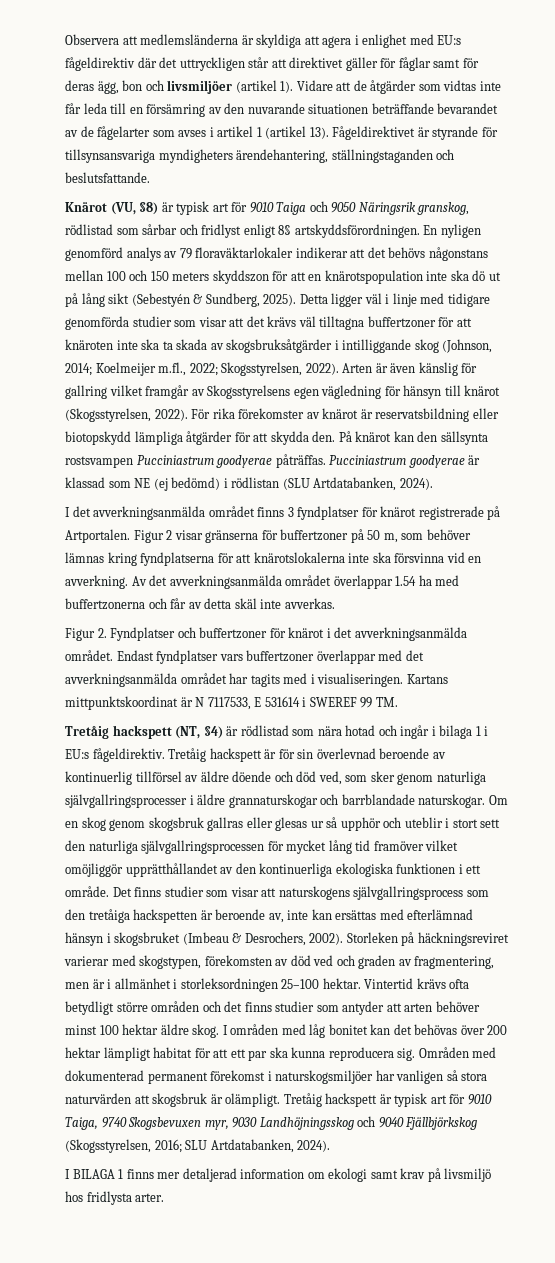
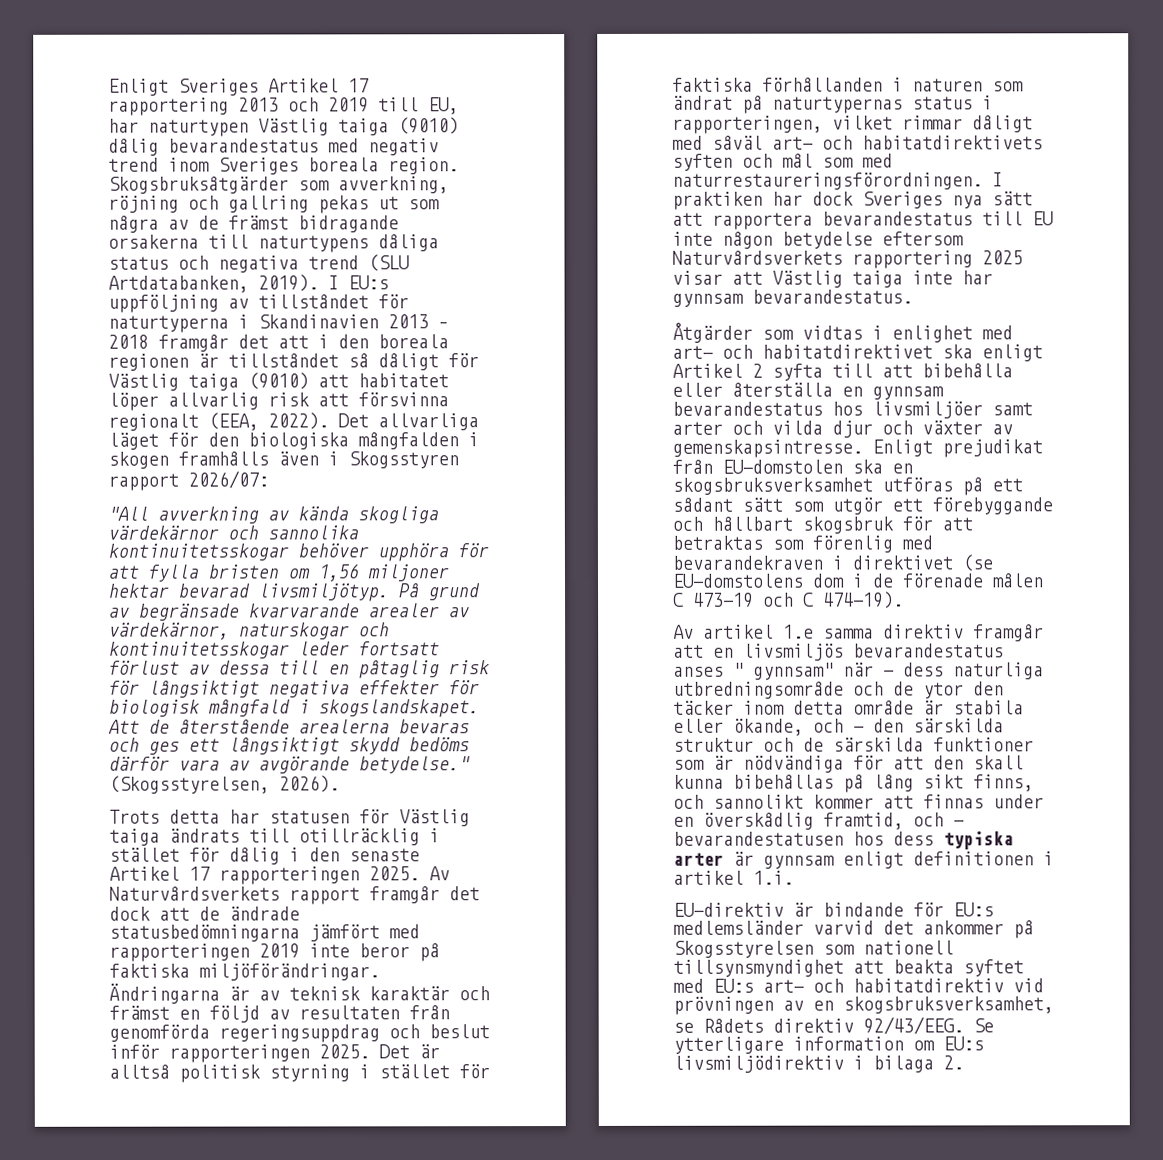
- Observera att medlemsländerna är skyldiga att agera i enlighet med EU:s fågeldirektiv där det uttryckligen står att direktivet gäller för fåglar samt för deras ägg, bon och livsmiljöer (artikel 1). Vidare att de åtgärder som vidtas inte får leda till en försämring av den nuvarande situationen beträffande bevarandet av de fågelarter som avses i artikel 1 (artikel 13). Fågeldirektivet är styrande för tillsynsansvariga myndigheters ärendehantering, ställningstaganden och beslutsfattande.
- Knärot (VU, §8) är typisk art för 9010 Taiga och 9050 Näringsrik granskog, rödlistad som sårbar och fridlyst enligt 8§ artskyddsförordningen. En nyligen genomförd analys av 79 floraväktarlokaler indikerar att det behövs någonstans mellan 100 och 150 meters skyddszon för att en knärotspopulation inte ska dö ut på lång sikt (Sebestyén & Sundberg, 2025). Detta ligger väl i linje med tidigare genomförda studier som visar att det krävs väl tilltagna buffertzoner för att knäroten inte ska ta skada av skogsbruksåtgärder i intilliggande skog (Johnson, 2014; Koelmeijer m.fl., 2022; Skogsstyrelsen, 2022). Arten är även känslig för gallring vilket framgår av Skogsstyrelsens egen vägledning för hänsyn till knärot (Skogsstyrelsen, 2022). För rika förekomster av knärot är reservatsbildning eller biotopskydd lämpliga åtgärder för att skydda den. På knärot kan den sällsynta rostsvampen Pucciniastrum goodyerae påträffas. Pucciniastrum goodyerae är klassad som NE (ej bedömd) i rödlistan (SLU Artdatabanken, 2024).
- I det avverkningsanmälda området finns 3 fyndplatser för knärot registrerade på Artportalen. Figur 2 visar gränserna för buffertzoner på 50 m, som behöver lämnas kring fyndplatserna för att knärotslokalerna inte ska försvinna vid en avverkning. Av det avverkningsanmälda området överlappar 1.54 ha med buffertzonerna och får av detta skäl inte avverkas.
- Figur 2. Fyndplatser och buffertzoner för knärot i det avverkningsanmälda området. Endast fyndplatser vars buffertzoner överlappar med det avverkningsanmälda området har tagits med i visualiseringen. Kartans mittpunktskoordinat är N 7117533, E 531614 i SWEREF 99 TM.
- Tretåig hackspett (NT, §4) är rödlistad som nära hotad och ingår i bilaga 1 i EU:s fågeldirektiv. Tretåig hackspett är för sin överlevnad beroende av kontinuerlig tillförsel av äldre döende och död ved, som sker genom naturliga självgallringsprocesser i äldre grannaturskogar och barrblandade naturskogar. Om en skog genom skogsbruk gallras eller glesas ur så upphör och uteblir i stort sett den naturliga självgallringsprocessen för mycket lång tid framöver vilket omöjliggör upprätthållandet av den kontinuerliga ekologiska funktionen i ett område. Det finns studier som visar att naturskogens självgallringsprocess som den tretåiga hackspetten är beroende av, inte kan ersättas med efterlämnad hänsyn i skogsbruket (Imbeau & Desrochers, 2002). Storleken på häckningsreviret varierar med skogstypen, förekomsten av död ved och graden av fragmentering, men är i allmänhet i storleksordningen 25–100 hektar. Vintertid krävs ofta betydligt större områden och det finns studier som antyder att arten behöver minst 100 hektar äldre skog. I områden med låg bonitet kan det behövas över 200 hektar lämpligt habitat för att ett par ska kunna reproducera sig. Områden med dokumenterad permanent förekomst i naturskogsmiljöer har vanligen så stora naturvärden att skogsbruk är olämpligt. Tretåig hackspett är typisk art för 9010 Taiga, 9740 Skogsbevuxen myr, 9030 Landhöjningsskog och 9040 Fjällbjörkskog (Skogsstyrelsen, 2016; SLU Artdatabanken, 2024).
- I BILAGA 1 finns mer detaljerad information om ekologi samt krav på livsmiljö hos fridlysta arter.
+ Enligt Sveriges Artikel 17 rapportering 2013 och 2019 till EU, har naturtypen Västlig taiga (9010) dålig bevarandestatus med negativ trend inom Sveriges boreala region. Skogsbruksåtgärder som avverkning, röjning och gallring pekas ut som några av de främst bidragande orsakerna till naturtypens dåliga status och negativa trend (SLU Artdatabanken, 2019). I EU:s uppföljning av tillståndet för naturtyperna i Skandinavien 2013 – 2018 framgår det att i den boreala regionen är tillståndet så dåligt för Västlig taiga (9010) att habitatet löper allvarlig risk att försvinna regionalt (EEA, 2022). Det allvarliga läget för den biologiska mångfalden i skogen framhålls även i Skogsstyren rapport 2026/07:
+ "All avverkning av kända skogliga värdekärnor och sannolika kontinuitetsskogar behöver upphöra för att fylla bristen om 1,56 miljoner hektar bevarad livsmiljötyp. På grund av begränsade kvarvarande arealer av värdekärnor, naturskogar och kontinuitetsskogar leder fortsatt förlust av dessa till en påtaglig risk för långsiktigt negativa effekter för biologisk mångfald i skogslandskapet. Att de återstående arealerna bevaras och ges ett långsiktigt skydd bedöms därför vara av avgörande betydelse." (Skogsstyrelsen, 2026).
+ Trots detta har statusen för Västlig taiga ändrats till otillräcklig i stället för dålig i den senaste Artikel 17 rapporteringen 2025. Av Naturvårdsverkets rapport framgår det dock att de ändrade statusbedömningarna jämfört med rapporteringen 2019 inte beror på faktiska miljöförändringar. Ändringarna är av teknisk karaktär och främst en följd av resultaten från genomförda regeringsuppdrag och beslut inför rapporteringen 2025. Det är alltså politisk styrning i stället för faktiska förhållanden i naturen som ändrat på naturtypernas status i rapporteringen, vilket rimmar dåligt med såväl art- och habitatdirektivets syften och mål som med naturrestaureringsförordningen. I praktiken har dock Sveriges nya sätt att rapportera bevarandestatus till EU inte någon betydelse eftersom Naturvårdsverkets rapportering 2025 visar att Västlig taiga inte har gynnsam bevarandestatus.
+ Åtgärder som vidtas i enlighet med art- och habitatdirektivet ska enligt Artikel 2 syfta till att bibehålla eller återställa en gynnsam bevarandestatus hos livsmiljöer samt arter och vilda djur och växter av gemenskapsintresse. Enligt prejudikat från EU-domstolen ska en skogsbruksverksamhet utföras på ett sådant sätt som utgör ett förebyggande och hållbart skogsbruk för att betraktas som förenlig med bevarandekraven i direktivet (se EU-domstolens dom i de förenade målen C 473-19 och C 474-19).
+ Av artikel 1.e samma direktiv framgår att en livsmiljös bevarandestatus anses " gynnsam" när — dess naturliga utbredningsområde och de ytor den täcker inom detta område är stabila eller ökande, och — den särskilda struktur och de särskilda funktioner som är nödvändiga för att den skall kunna bibehållas på lång sikt finns, och sannolikt kommer att finnas under en överskådlig framtid, och — bevarandestatusen hos dess typiska arter är gynnsam enligt definitionen i artikel 1.i.
+ EU-direktiv är bindande för EU:s medlemsländer varvid det ankommer på Skogsstyrelsen som nationell tillsynsmyndighet att beakta syftet med EU:s art- och habitatdirektiv vid prövningen av en skogsbruksverksamhet, se Rådets direktiv 92/43/EEG. Se ytterligare information om EU:s livsmiljödirektiv i bilaga 2.

